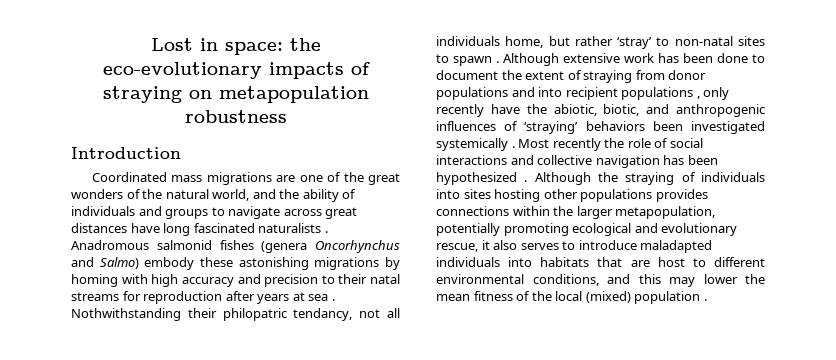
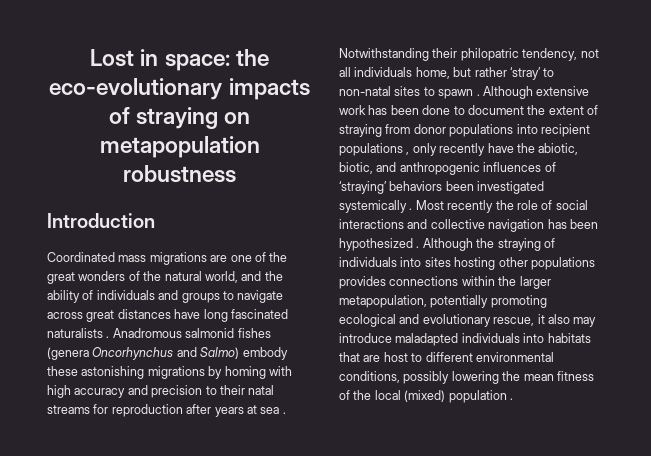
- Nothwithstanding their philopatric tendancy, not all individuals home, but rather ‘stray’ to non-natal sites to spawn .
+ Notwithstanding their philopatric tendency, not all individuals home, but rather ‘stray’ to non-natal sites to spawn .
- Although extensive work has been done to document the extent of straying from donor populations and into recipient populations , only recently have the abiotic, biotic, and anthropogenic influences of ‘straying’ behaviors been investigated systemically .
+ Although extensive work has been done to document the extent of straying from donor populations into recipient populations , only recently have the abiotic, biotic, and anthropogenic influences of ‘straying’ behaviors been investigated systemically .
- Although the straying of individuals into sites hosting other populations provides connections within the larger metapopulation, potentially promoting ecological and evolutionary rescue, it also serves to introduce maladapted individuals into habitats that are host to different environmental conditions, and this may lower the mean fitness of the local (mixed) population .
+ Although the straying of individuals into sites hosting other populations provides connections within the larger metapopulation, potentially promoting ecological and evolutionary rescue, it also may introduce maladapted individuals into habitats that are host to different environmental conditions, possibly lowering the mean fitness of the local (mixed) population .

